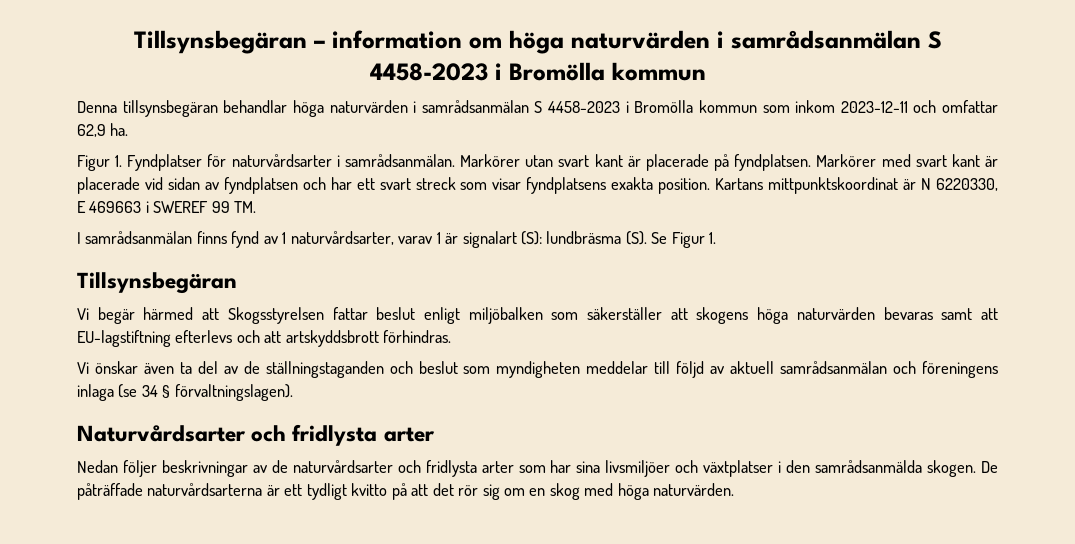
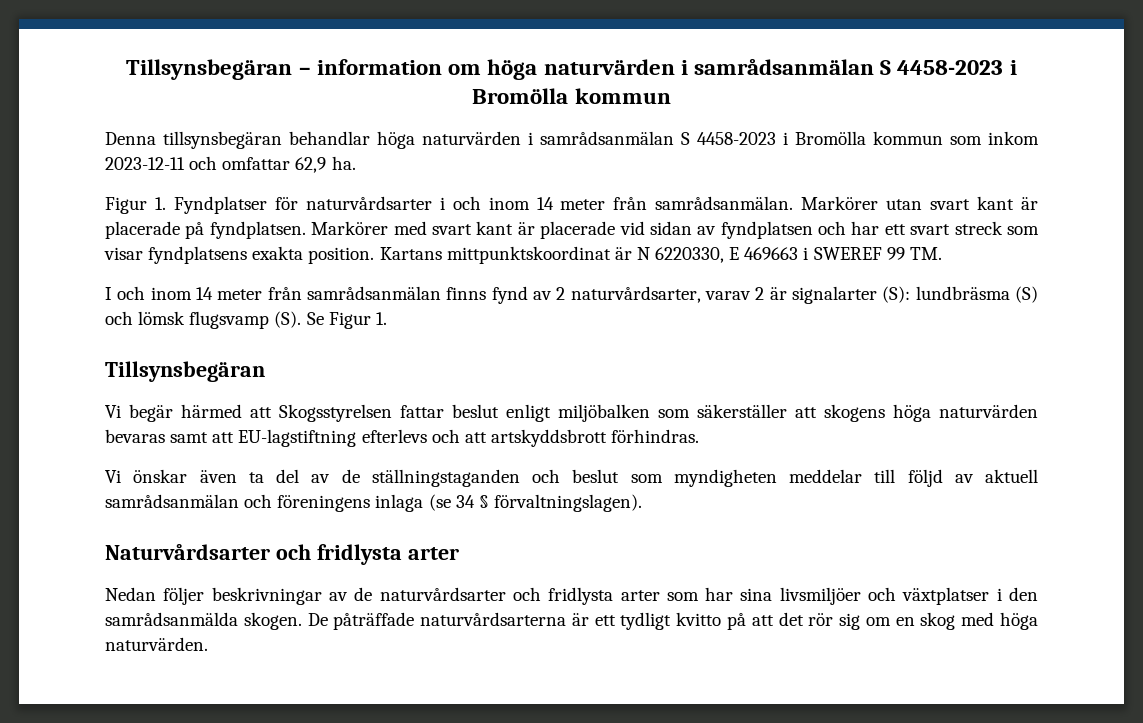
- Figur 1. Fyndplatser för naturvårdsarter i samrådsanmälan.
+ Figur 1. Fyndplatser för naturvårdsarter i och inom 14 meter från samrådsanmälan.
- I samrådsanmälan finns fynd av 1 naturvårdsarter, varav 1 är signalart (S): lundbräsma (S). Se Figur 1.
+ I och inom 14 meter från samrådsanmälan finns fynd av 2 naturvårdsarter, varav 2 är signalarter (S): lundbräsma (S) och lömsk flugsvamp (S). Se Figur 1.

